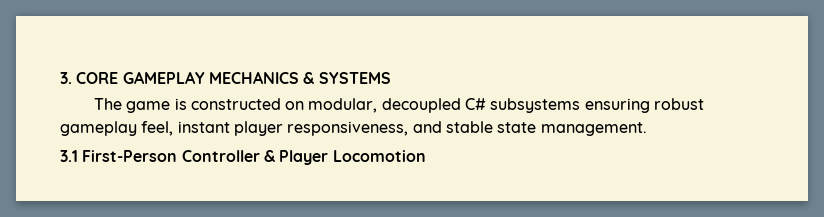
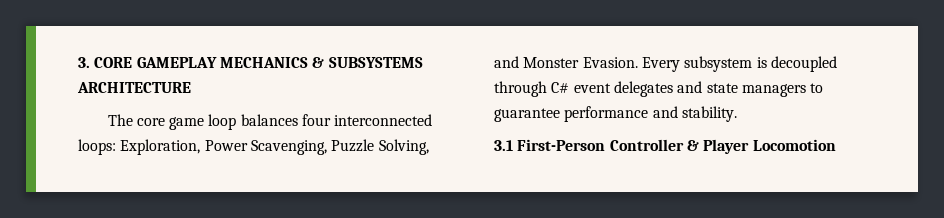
- 3. CORE GAMEPLAY MECHANICS & SYSTEMS
+ 3. CORE GAMEPLAY MECHANICS & SUBSYSTEMS ARCHITECTURE
- The game is constructed on modular, decoupled C# subsystems ensuring robust gameplay feel, instant player responsiveness, and stable state management.
+ The core game loop balances four interconnected loops: Exploration, Power Scavenging, Puzzle Solving, and Monster Evasion. Every subsystem is decoupled through C# event delegates and state managers to guarantee performance and stability.

